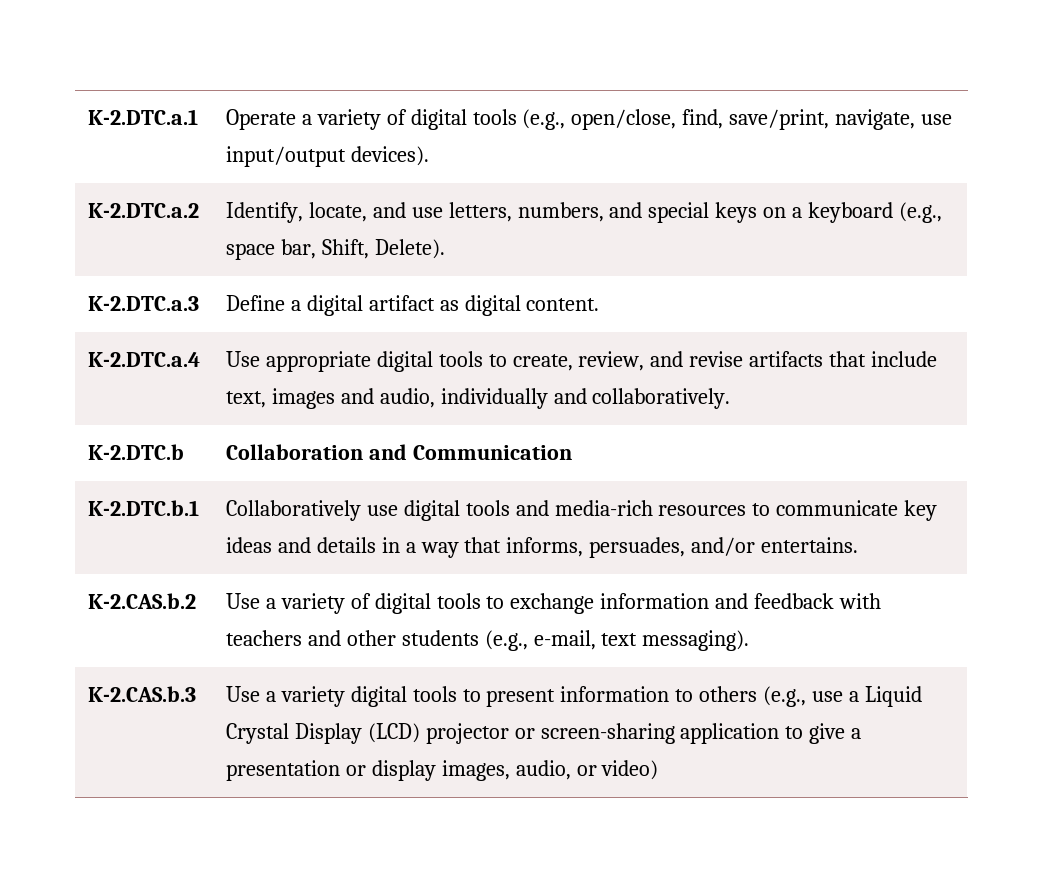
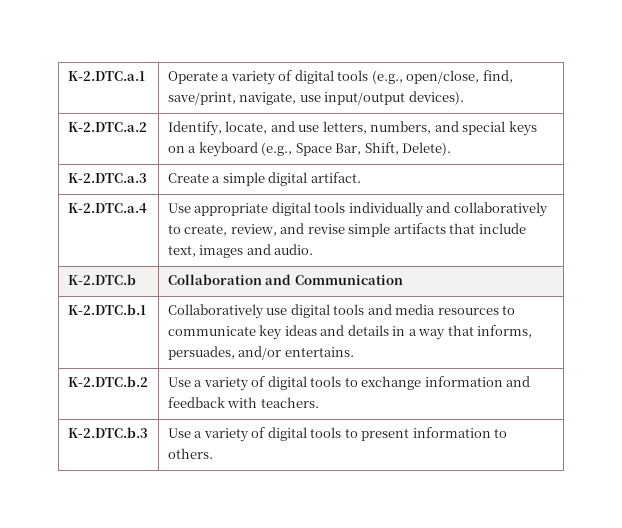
- K-2.DTC.a.2 | Identify, locate, and use letters, numbers, and special keys on a keyboard (e.g., space bar, Shift, Delete).
+ K-2.DTC.a.2 | Identify, locate, and use letters, numbers, and special keys on a keyboard (e.g., Space Bar, Shift, Delete).
- K-2.DTC.a.3 | Define a digital artifact as digital content.
+ K-2.DTC.a.3 | Create a simple digital artifact.
- K-2.DTC.a.4 | Use appropriate digital tools to create, review, and revise artifacts that include text, images and audio, individually and collaboratively.
+ K-2.DTC.a.4 | Use appropriate digital tools individually and collaboratively to create, review, and revise simple artifacts that include text, images and audio.
- K-2.DTC.b.1 | Collaboratively use digital tools and media-rich resources to communicate key ideas and details in a way that informs, persuades, and/or entertains.
+ K-2.DTC.b.1 | Collaboratively use digital tools and media resources to communicate key ideas and details in a way that informs, persuades, and/or entertains.
- K-2.CAS.b.2 | Use a variety of digital tools to exchange information and feedback with teachers and other students (e.g., e-mail, text messaging).
- K-2.CAS.b.3 | Use a variety digital tools to present information to others (e.g., use a Liquid Crystal Display (LCD) projector or screen-sharing application to give a presentation or display images, audio, or video)
+ K-2.DTC.b.2 | Use a variety of digital tools to exchange information and feedback with teachers.
+ K-2.DTC.b.3 | Use a variety of digital tools to present information to others.

